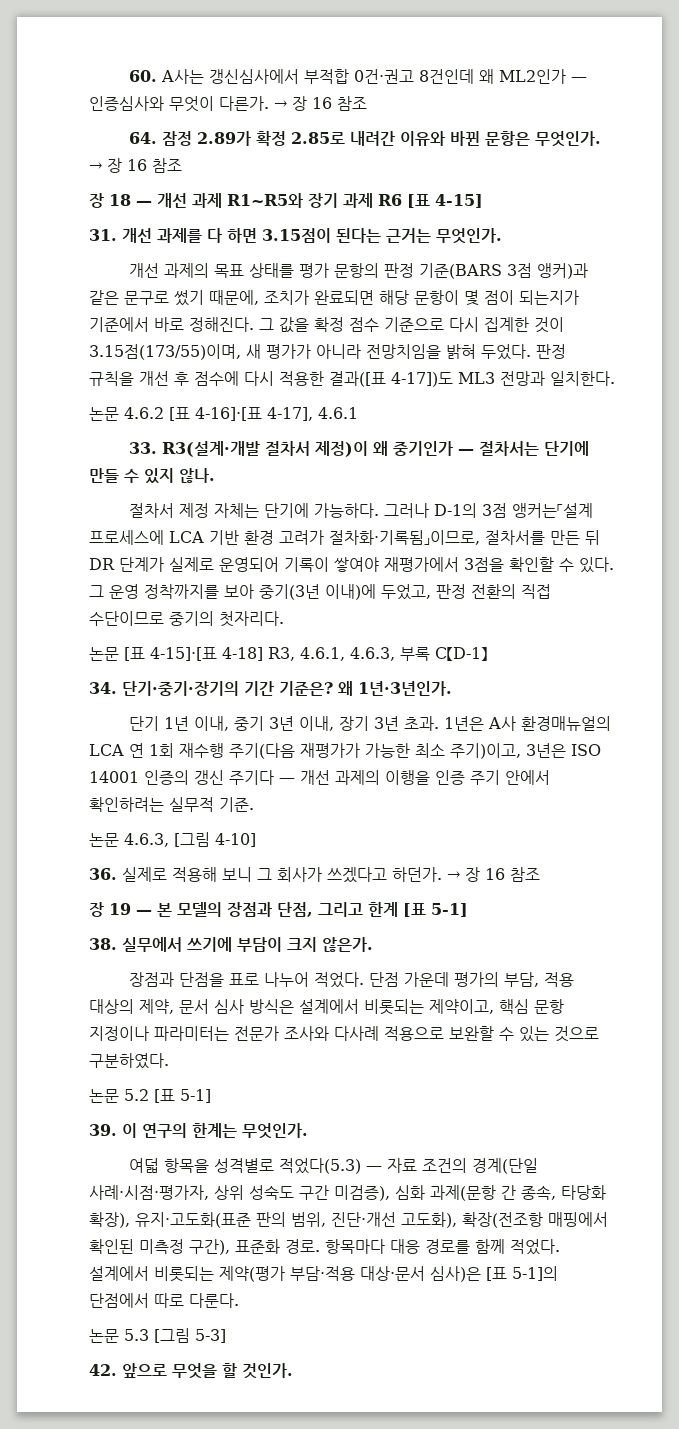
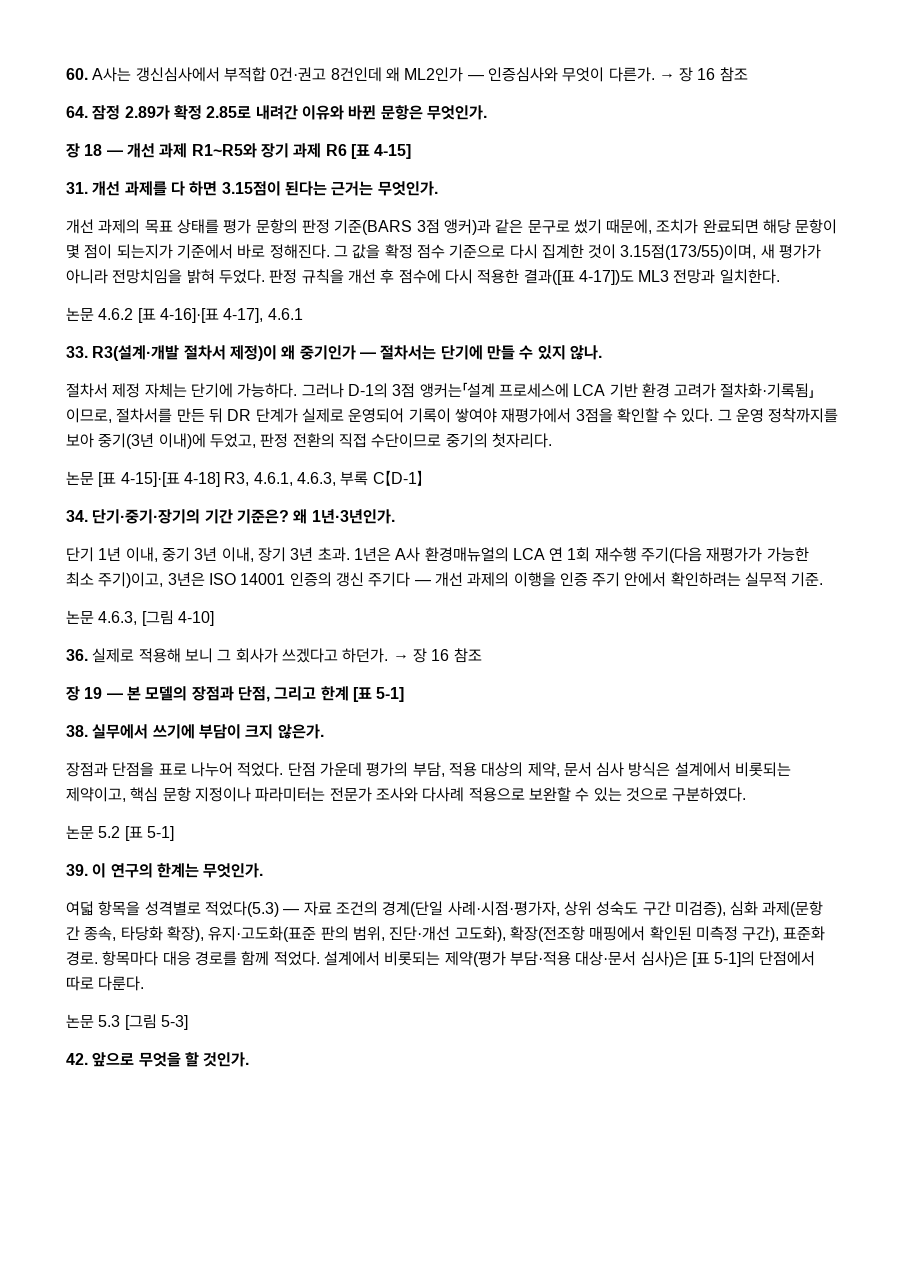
- 64. 잠정 2.89가 확정 2.85로 내려간 이유와 바뀐 문항은 무엇인가. → 장 16 참조
+ 64. 잠정 2.89가 확정 2.85로 내려간 이유와 바뀐 문항은 무엇인가.

